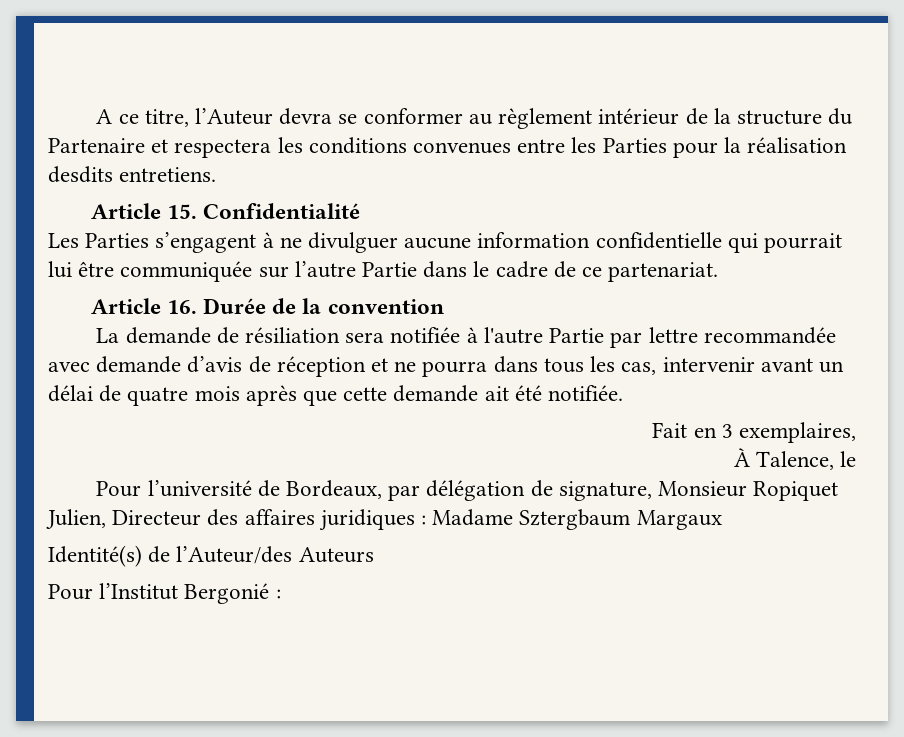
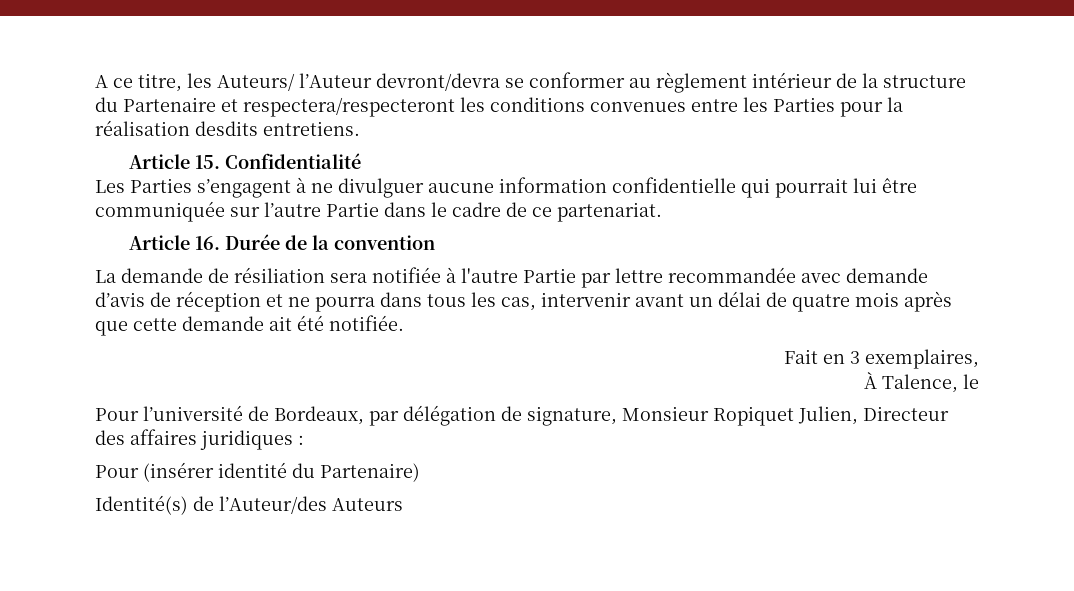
- A ce titre, l’Auteur devra se conformer au règlement intérieur de la structure du Partenaire et respectera les conditions convenues entre les Parties pour la réalisation desdits entretiens.
+ A ce titre, les Auteurs/ l’Auteur devront/devra se conformer au règlement intérieur de la structure du Partenaire et respectera/respecteront les conditions convenues entre les Parties pour la réalisation desdits entretiens.
- Pour l’université de Bordeaux, par délégation de signature, Monsieur Ropiquet Julien, Directeur des affaires juridiques : Madame Sztergbaum Margaux
+ Pour l’université de Bordeaux, par délégation de signature, Monsieur Ropiquet Julien, Directeur des affaires juridiques :
+ Pour (insérer identité du Partenaire)
- Pour l’Institut Bergonié :

